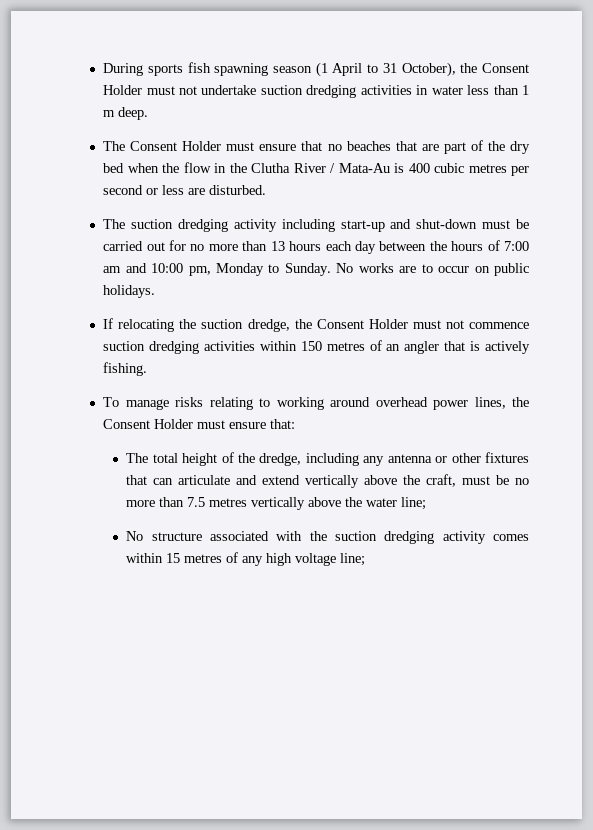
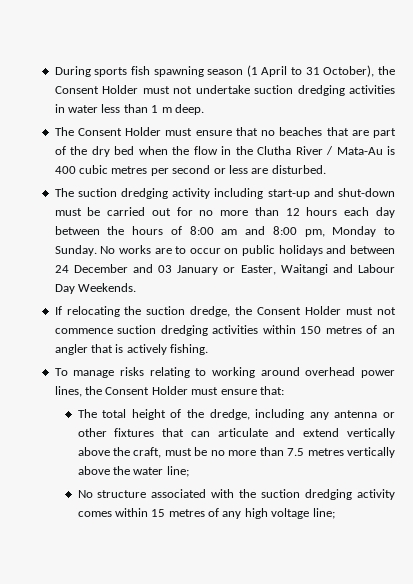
- The suction dredging activity including start-up and shut-down must be carried out for no more than 13 hours each day between the hours of 7:00 am and 10:00 pm, Monday to Sunday.
+ The suction dredging activity including start-up and shut-down must be carried out for no more than 12 hours each day between the hours of 8:00 am and 8:00 pm, Monday to Sunday.
- No works are to occur on public holidays.
+ No works are to occur on public holidays and between 24 December and 03 January or Easter, Waitangi and Labour Day Weekends.

